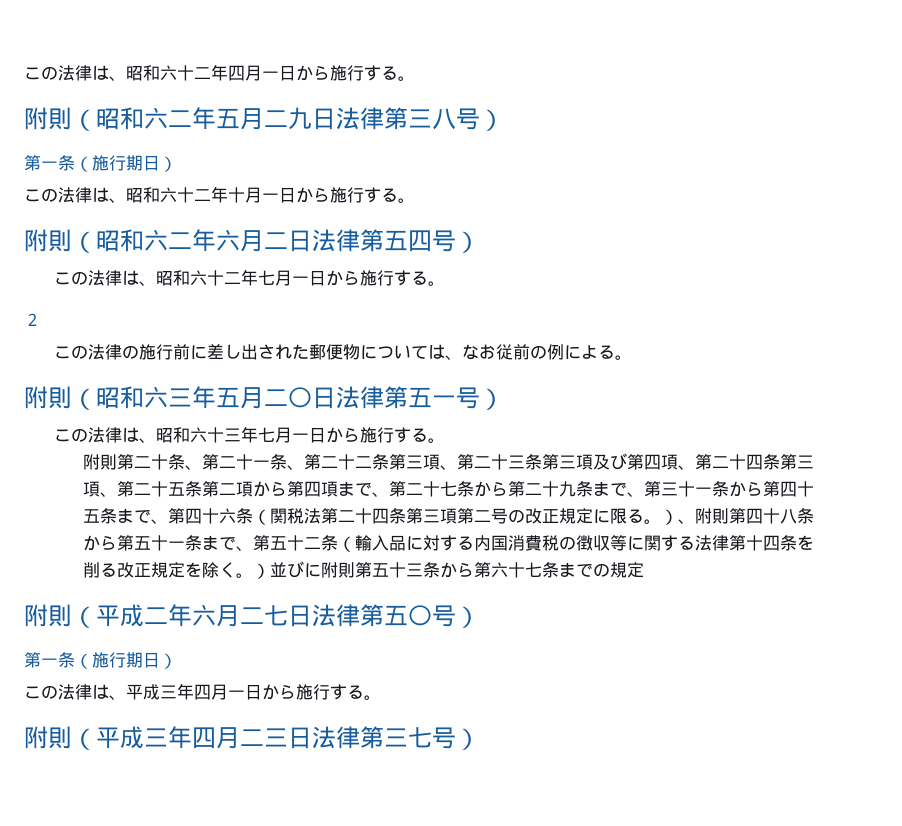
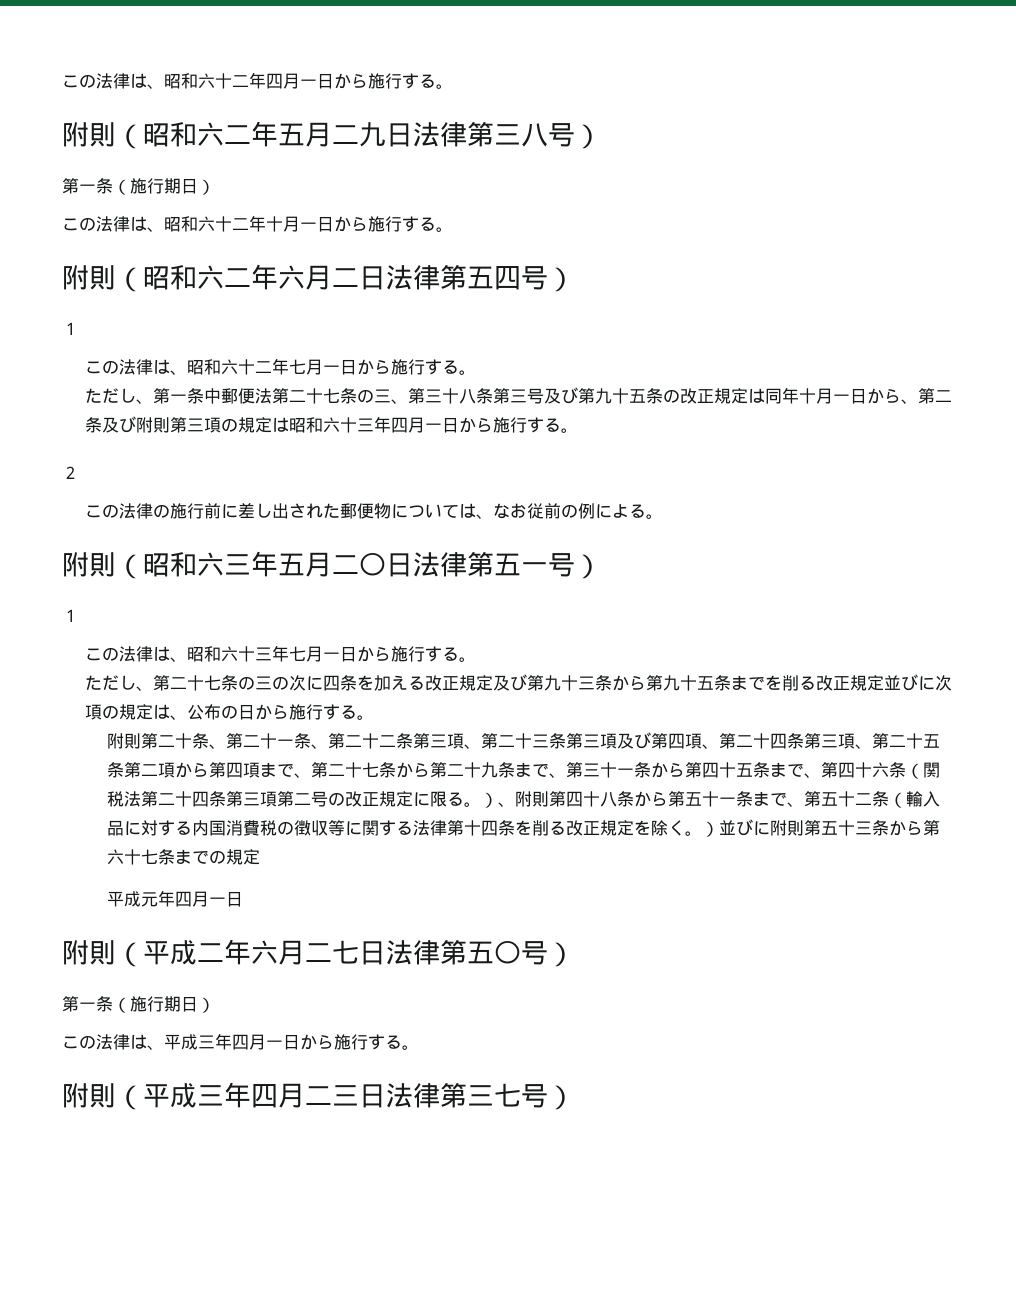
  附則（昭和六二年六月二日法律第五四号）
+ １
+ ただし、第一条中郵便法第二十七条の三、第三十八条第三号及び第九十五条の改正規定は同年十月一日から、第二条及び附則第三項の規定は昭和六十三年四月一日から施行する。
  附則（昭和六三年五月二〇日法律第五一号）
+ １
+ ただし、第二十七条の三の次に四条を加える改正規定及び第九十三条から第九十五条までを削る改正規定並びに次項の規定は、公布の日から施行する。
+ 平成元年四月一日

